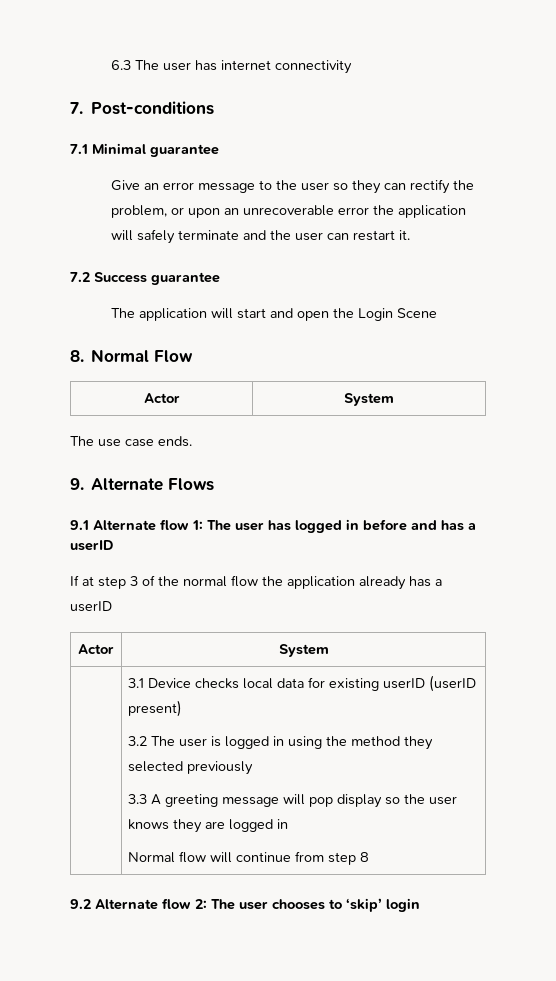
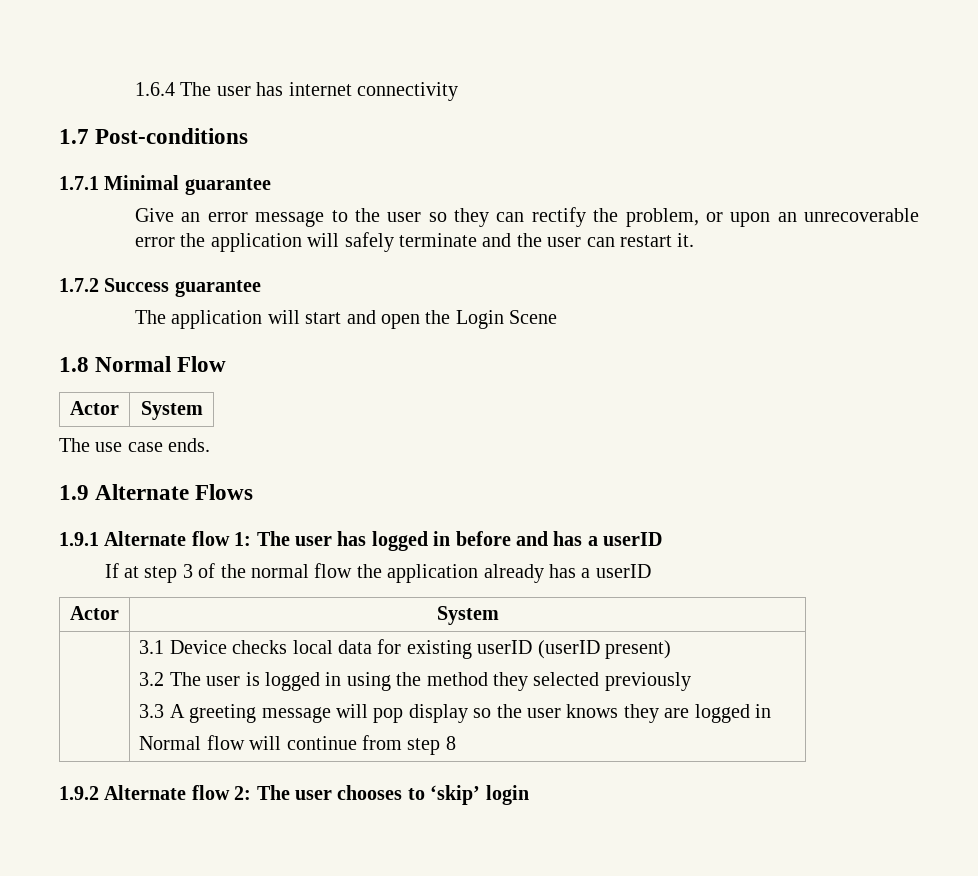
- 6.3 The user has internet connectivity
+ 1.6.4 The user has internet connectivity
- 7. Post-conditions
+ 1.7 Post-conditions
- 7.1 Minimal guarantee
+ 1.7.1 Minimal guarantee
- 7.2 Success guarantee
+ 1.7.2 Success guarantee
- 8. Normal Flow
+ 1.8 Normal Flow
- 9. Alternate Flows
+ 1.9 Alternate Flows
- 9.1 Alternate flow 1: The user has logged in before and has a userID
+ 1.9.1 Alternate flow 1: The user has logged in before and has a userID
- 9.2 Alternate flow 2: The user chooses to ‘skip’ login
+ 1.9.2 Alternate flow 2: The user chooses to ‘skip’ login

